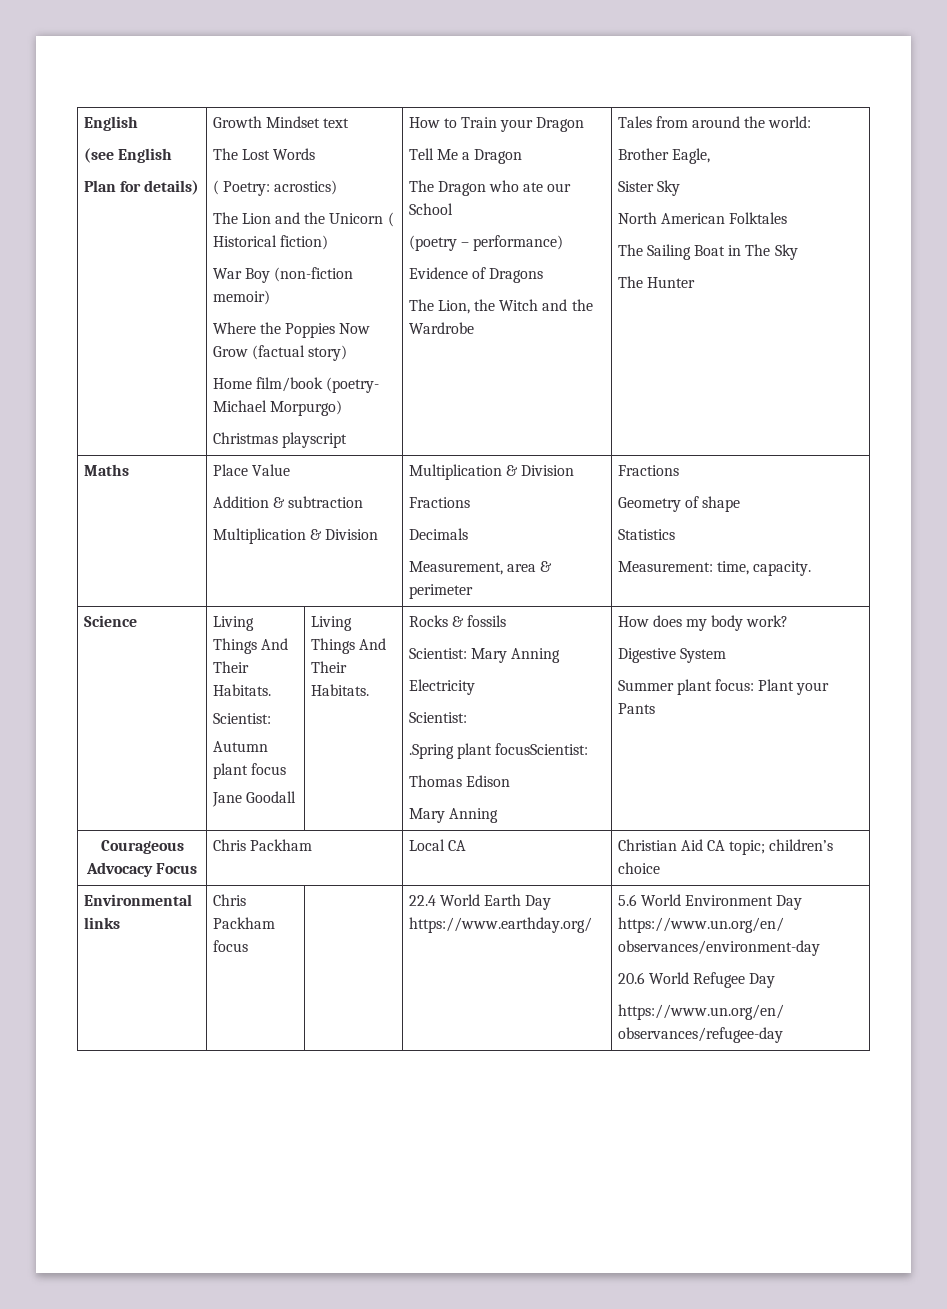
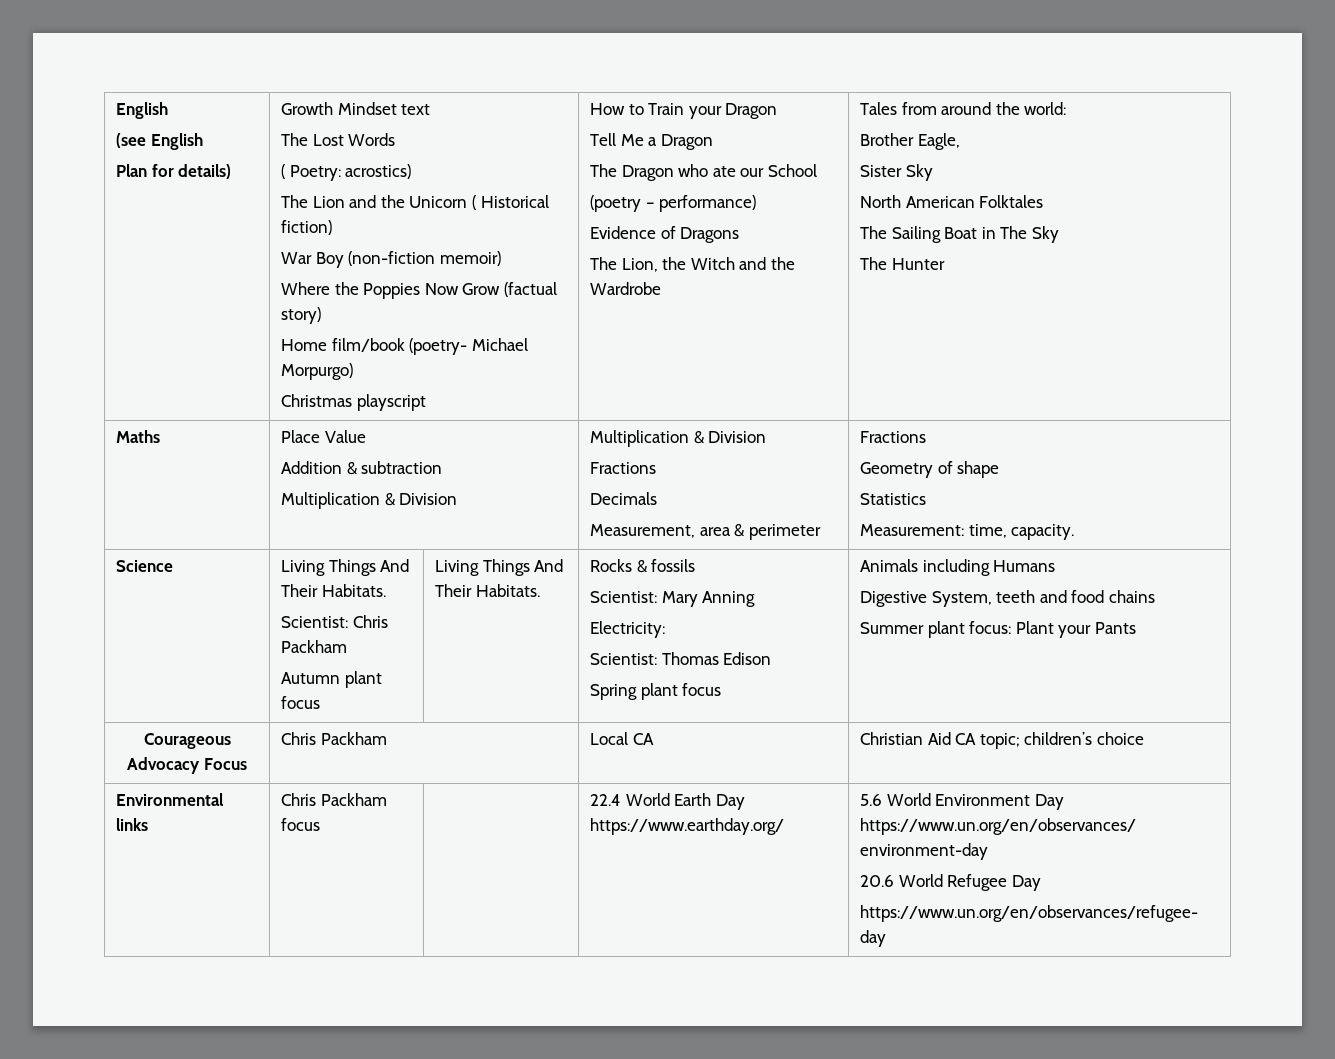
  Science | Living Things And Their Habitats.
- Scientist:
+ Scientist: Chris Packham
- Jane Goodall
- Electricity
- Scientist:
- .Spring plant focusScientist:
- Thomas Edison
+ Electricity:
+ Scientist: Thomas Edison
- Mary Anning | How does my body work?
- Digestive System
+ Spring plant focus | Animals including Humans
+ Digestive System, teeth and food chains

